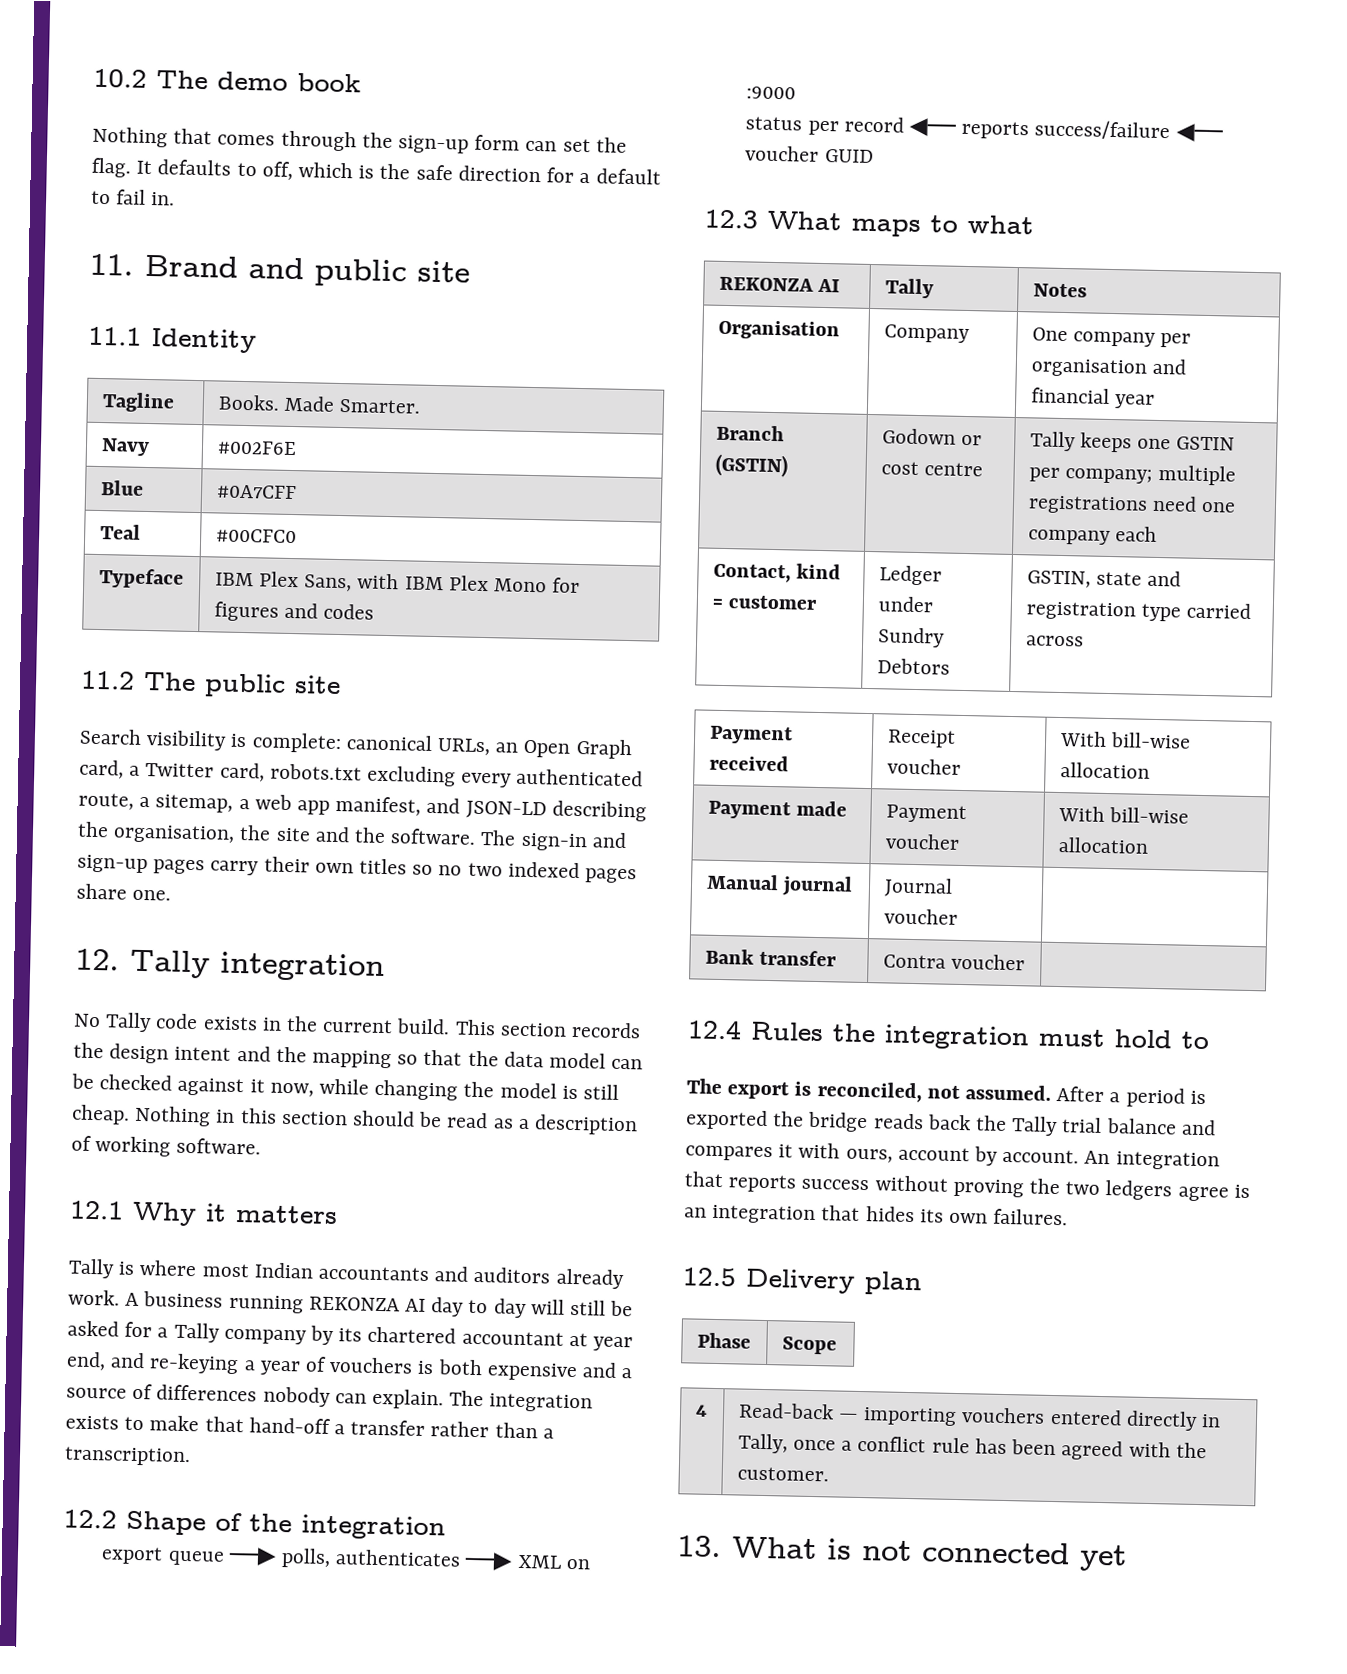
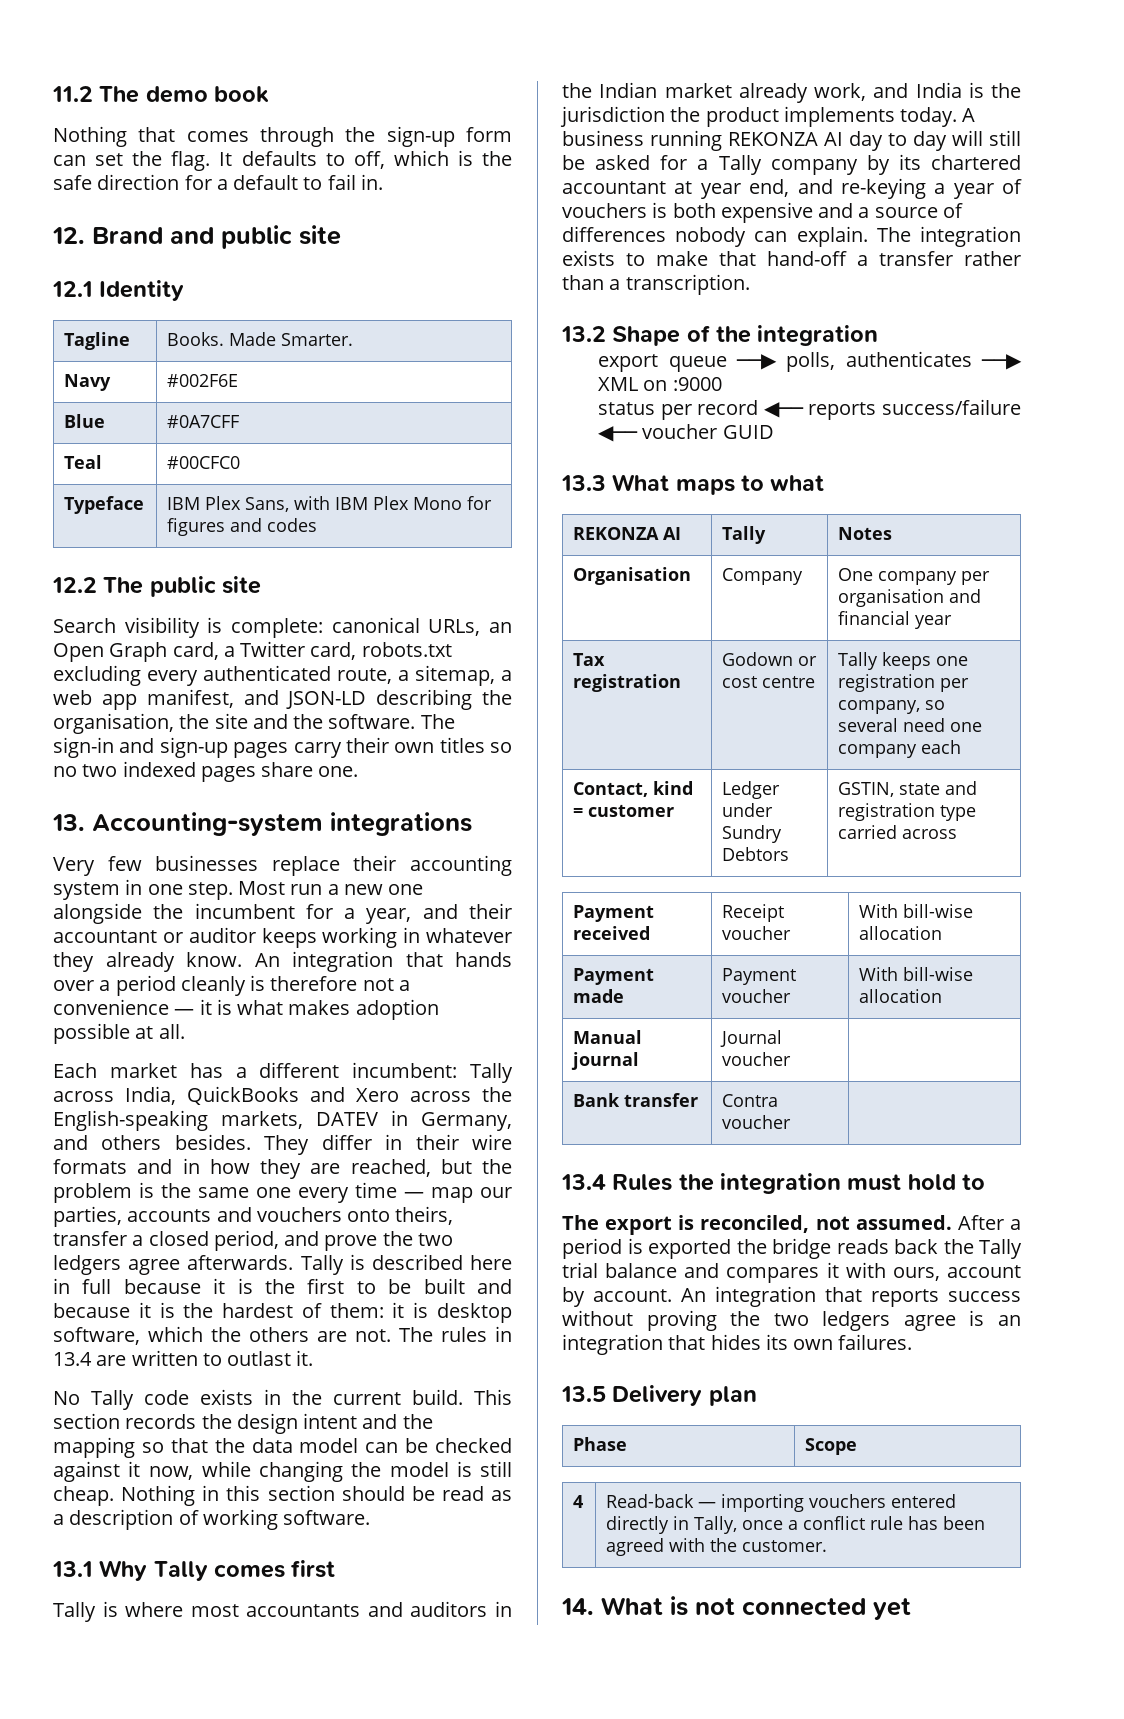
- 10.2 The demo book
+ 11.2 The demo book
- 11. Brand and public site
+ 12. Brand and public site
- 11.1 Identity
+ 12.1 Identity
- 11.2 The public site
+ 12.2 The public site
- 12. Tally integration
+ 13. Accounting-system integrations
+ Very few businesses replace their accounting system in one step. Most run a new one alongside the incumbent for a year, and their accountant or auditor keeps working in whatever they already know. An integration that hands over a period cleanly is therefore not a convenience — it is what makes adoption possible at all.
+ Each market has a different incumbent: Tally across India, QuickBooks and Xero across the English-speaking markets, DATEV in Germany, and others besides. They differ in their wire formats and in how they are reached, but the problem is the same one every time — map our parties, accounts and vouchers onto theirs, transfer a closed period, and prove the two ledgers agree afterwards. Tally is described here in full because it is the first to be built and because it is the hardest of them: it is desktop software, which the others are not. The rules in 13.4 are written to outlast it.
- 12.1 Why it matters
+ 13.1 Why Tally comes first
- Tally is where most Indian accountants and auditors already work.
+ Tally is where most accountants and auditors in the Indian market already work, and India is the jurisdiction the product implements today.
- 12.2 Shape of the integration
+ 13.2 Shape of the integration
- 12.3 What maps to what
+ 13.3 What maps to what
- Branch (GSTIN) | Godown or cost centre | Tally keeps one GSTIN per company; multiple registrations need one company each
+ Tax registration | Godown or cost centre | Tally keeps one registration per company, so several need one company each
- 12.4 Rules the integration must hold to
+ 13.4 Rules the integration must hold to
- 12.5 Delivery plan
+ 13.5 Delivery plan
- 13. What is not connected yet
+ 14. What is not connected yet

